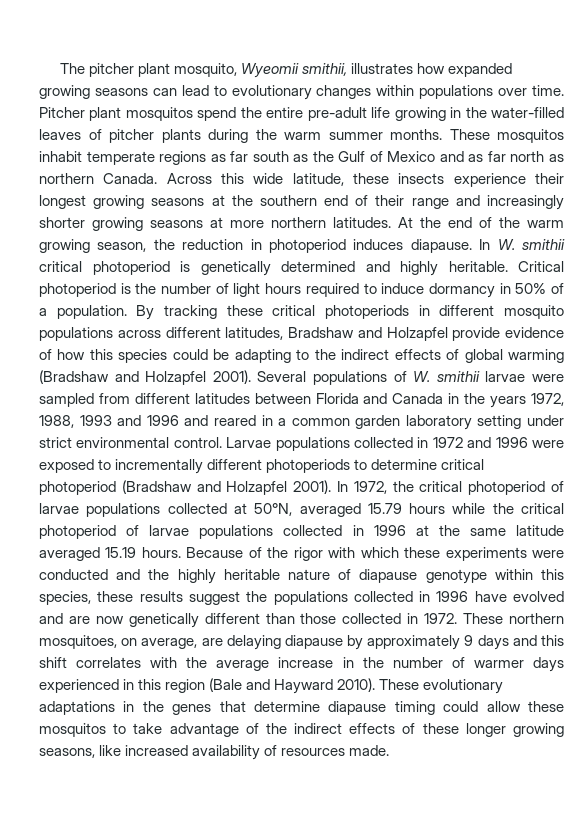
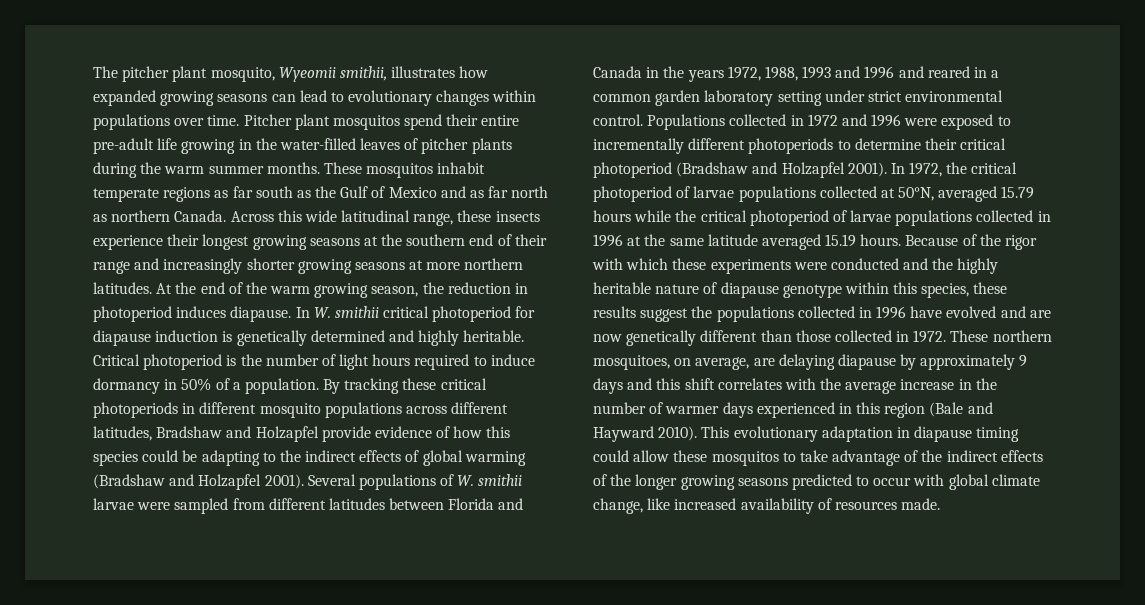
- Pitcher plant mosquitos spend the entire pre-adult life growing in the water-filled leaves of pitcher plants during the warm summer months.
+ Pitcher plant mosquitos spend their entire pre-adult life growing in the water-filled leaves of pitcher plants during the warm summer months.
- Across this wide latitude, these insects experience their longest growing seasons at the southern end of their range and increasingly shorter growing seasons at more northern latitudes.
+ Across this wide latitudinal range, these insects experience their longest growing seasons at the southern end of their range and increasingly shorter growing seasons at more northern latitudes.
- In W. smithii critical photoperiod is genetically determined and highly heritable.
+ In W. smithii critical photoperiod for diapause induction is genetically determined and highly heritable.
- Larvae populations collected in 1972 and 1996 were exposed to incrementally different photoperiods to determine critical photoperiod (Bradshaw and Holzapfel 2001).
+ Populations collected in 1972 and 1996 were exposed to incrementally different photoperiods to determine their critical photoperiod (Bradshaw and Holzapfel 2001).
- These evolutionary adaptations in the genes that determine diapause timing could allow these mosquitos to take advantage of the indirect effects of these longer growing seasons, like increased availability of resources made.
+ This evolutionary adaptation in diapause timing could allow these mosquitos to take advantage of the indirect effects of the longer growing seasons predicted to occur with global climate change, like increased availability of resources made.

